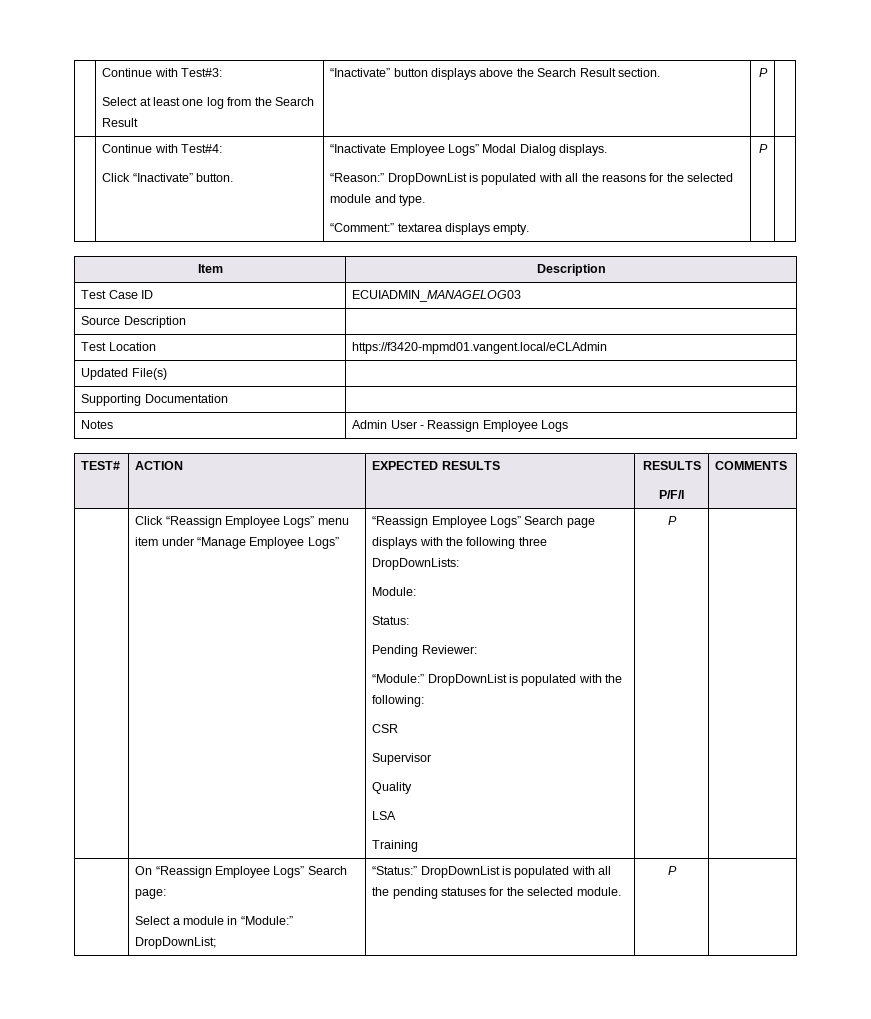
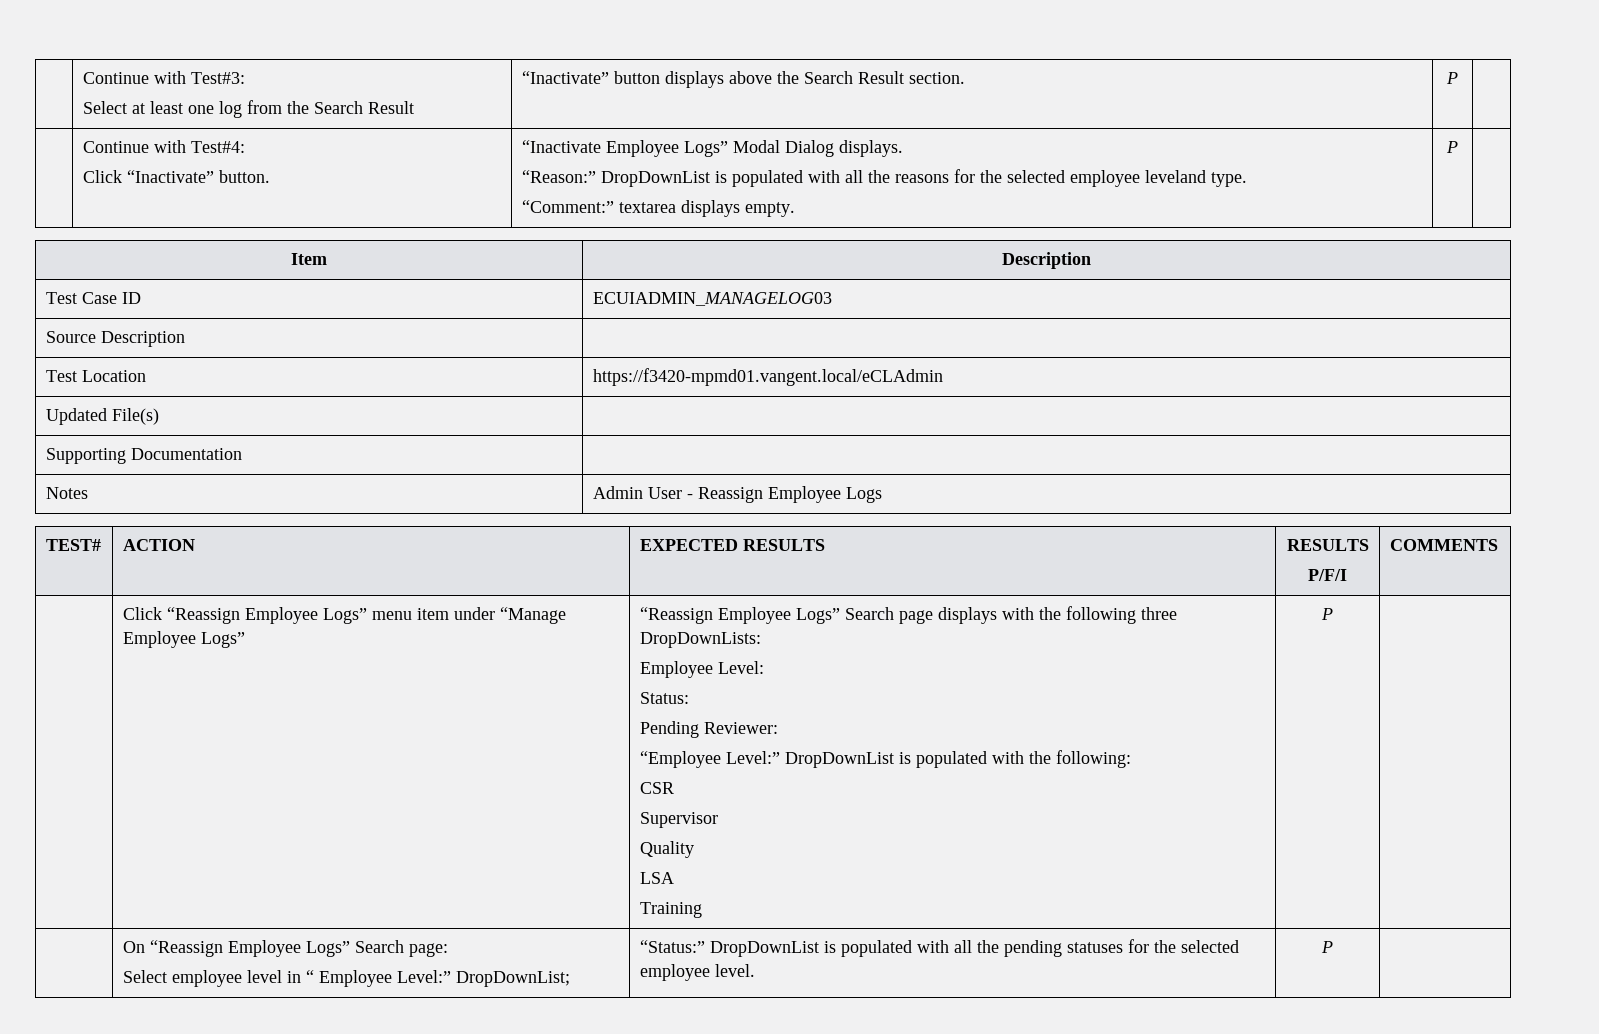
  | Continue with Test#4:
  Click “Inactivate” button. | “Inactivate Employee Logs” Modal Dialog displays.
- “Reason:” DropDownList is populated with all the reasons for the selected module and type.
+ “Reason:” DropDownList is populated with all the reasons for the selected employee leveland type.
  | Click “Reassign Employee Logs” menu item under “Manage Employee Logs” | “Reassign Employee Logs” Search page displays with the following three DropDownLists:
- Module:
+ Employee Level:
  Status:
  Pending Reviewer:
- “Module:” DropDownList is populated with the following:
+ “Employee Level:” DropDownList is populated with the following:
  | On “Reassign Employee Logs” Search page:
- Select a module in “Module:” DropDownList; | “Status:” DropDownList is populated with all the pending statuses for the selected module. | P |
+ Select employee level in “ Employee Level:” DropDownList; | “Status:” DropDownList is populated with all the pending statuses for the selected employee level. | P |

